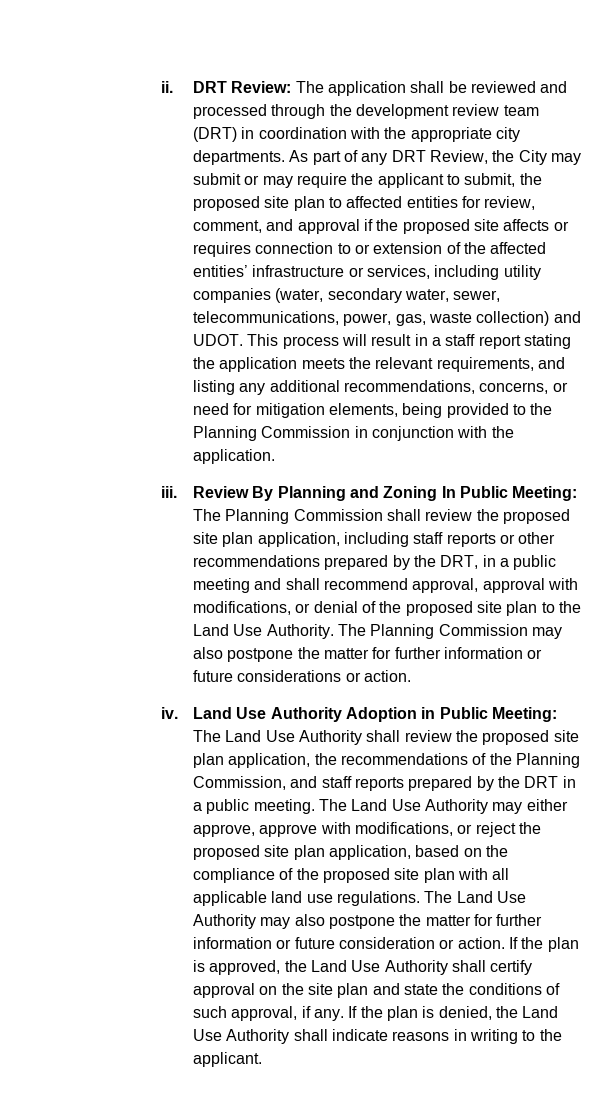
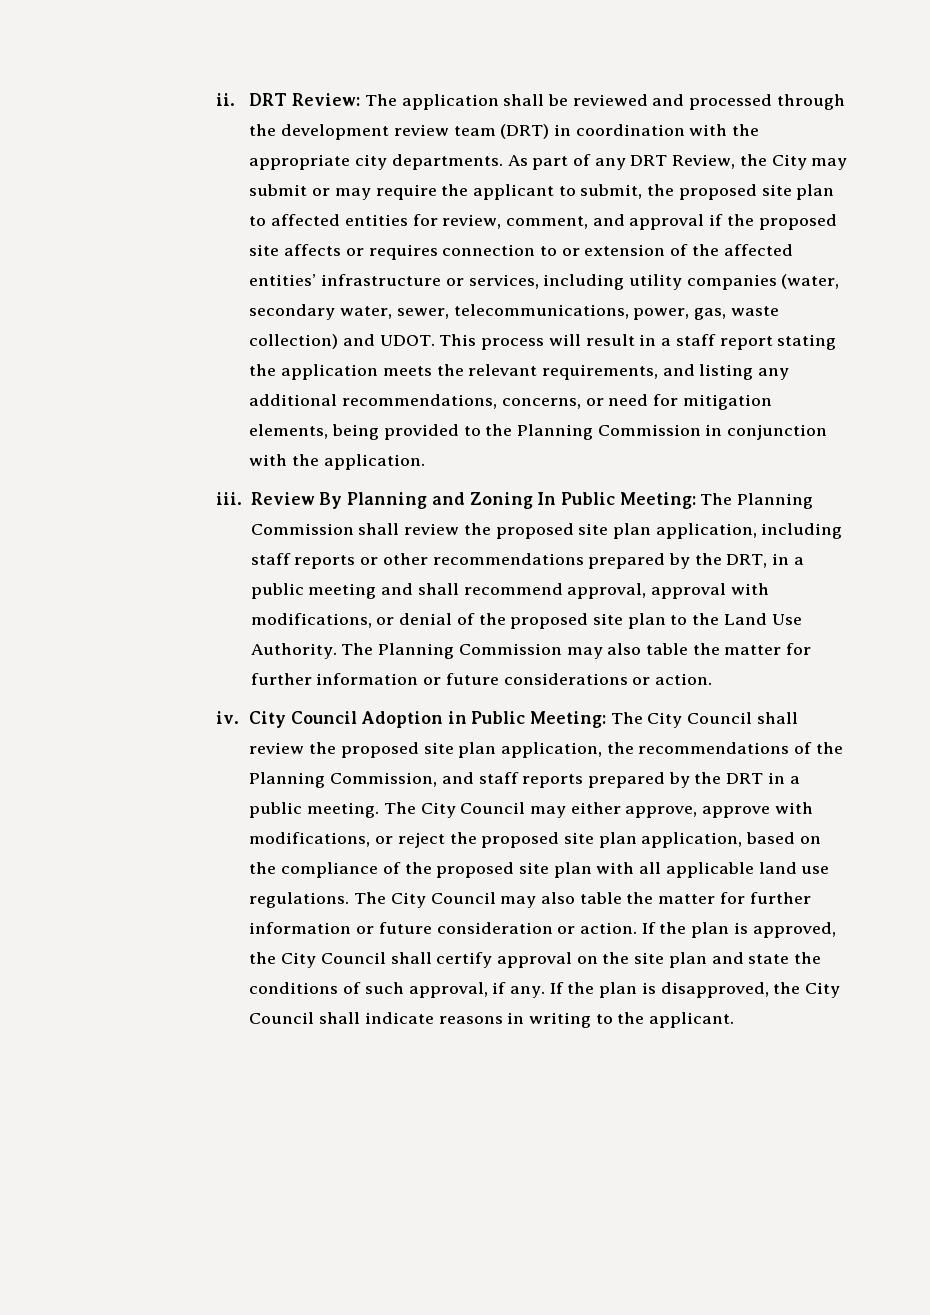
- The Planning Commission may also postpone the matter for further information or future considerations or action.
+ The Planning Commission may also table the matter for further information or future considerations or action.
- Land Use Authority Adoption in Public Meeting: The Land Use Authority shall review the proposed site plan application, the recommendations of the Planning Commission, and staff reports prepared by the DRT in a public meeting.
+ City Council Adoption in Public Meeting: The City Council shall review the proposed site plan application, the recommendations of the Planning Commission, and staff reports prepared by the DRT in a public meeting.
- The Land Use Authority may either approve, approve with modifications, or reject the proposed site plan application, based on the compliance of the proposed site plan with all applicable land use regulations.
+ The City Council may either approve, approve with modifications, or reject the proposed site plan application, based on the compliance of the proposed site plan with all applicable land use regulations.
- The Land Use Authority may also postpone the matter for further information or future consideration or action.
+ The City Council may also table the matter for further information or future consideration or action.
- If the plan is approved, the Land Use Authority shall certify approval on the site plan and state the conditions of such approval, if any.
+ If the plan is approved, the City Council shall certify approval on the site plan and state the conditions of such approval, if any.
- If the plan is denied, the Land Use Authority shall indicate reasons in writing to the applicant.
+ If the plan is disapproved, the City Council shall indicate reasons in writing to the applicant.

